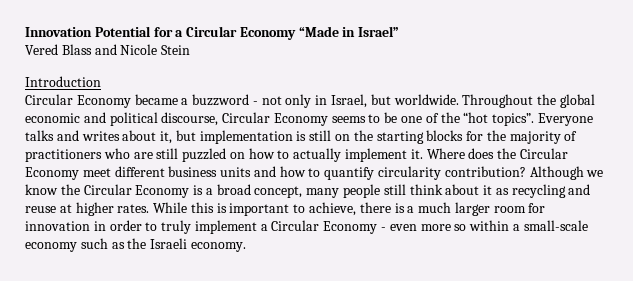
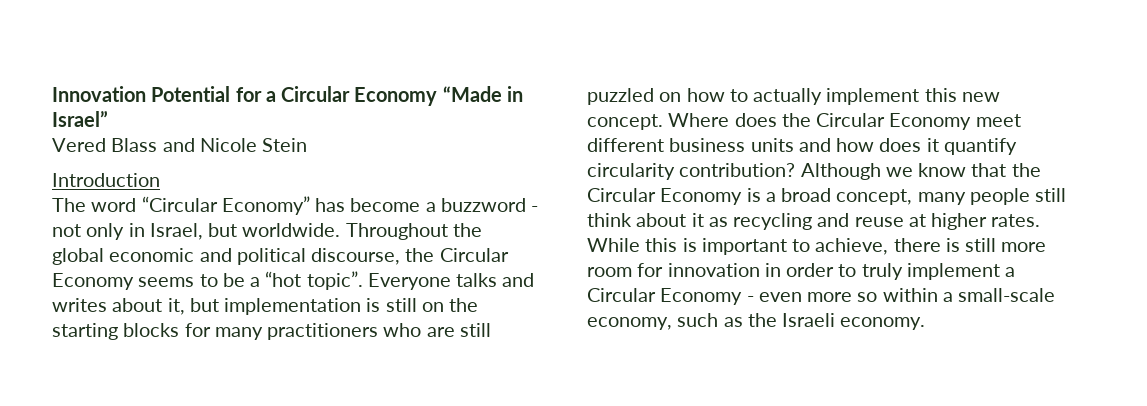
- Circular Economy became a buzzword - not only in Israel, but worldwide.
+ The word “Circular Economy” has become a buzzword - not only in Israel, but worldwide.
- Throughout the global economic and political discourse, Circular Economy seems to be one of the “hot topics”.
+ Throughout the global economic and political discourse, the Circular Economy seems to be a “hot topic”.
- Everyone talks and writes about it, but implementation is still on the starting blocks for the majority of practitioners who are still puzzled on how to actually implement it.
+ Everyone talks and writes about it, but implementation is still on the starting blocks for many practitioners who are still puzzled on how to actually implement this new concept.
- Where does the Circular Economy meet different business units and how to quantify circularity contribution?
+ Where does the Circular Economy meet different business units and how does it quantify circularity contribution?
- Although we know the Circular Economy is a broad concept, many people still think about it as recycling and reuse at higher rates.
+ Although we know that the Circular Economy is a broad concept, many people still think about it as recycling and reuse at higher rates.
- While this is important to achieve, there is a much larger room for innovation in order to truly implement a Circular Economy - even more so within a small-scale economy such as the Israeli economy.
+ While this is important to achieve, there is still more room for innovation in order to truly implement a Circular Economy - even more so within a small-scale economy, such as the Israeli economy.

